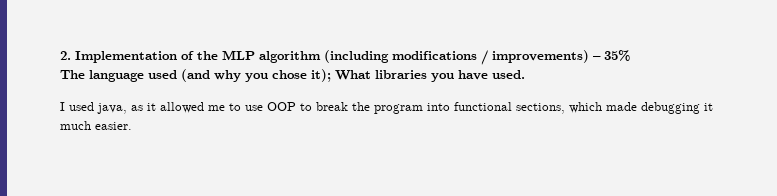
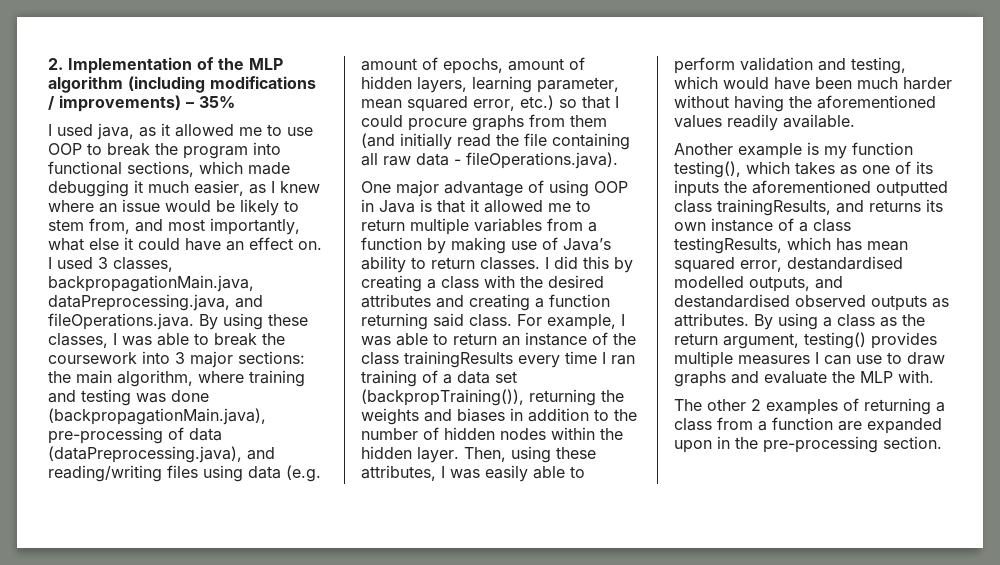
- The language used (and why you chose it); What libraries you have used.
- I used java, as it allowed me to use OOP to break the program into functional sections, which made debugging it much easier.
+ I used java, as it allowed me to use OOP to break the program into functional sections, which made debugging it much easier, as I knew where an issue would be likely to stem from, and most importantly, what else it could have an effect on. I used 3 classes, backpropagationMain.java, dataPreprocessing.java, and fileOperations.java. By using these classes, I was able to break the coursework into 3 major sections: the main algorithm, where training and testing was done (backpropagationMain.java), pre-processing of data (dataPreprocessing.java), and reading/writing files using data (e.g. amount of epochs, amount of hidden layers, learning parameter, mean squared error, etc.) so that I could procure graphs from them (and initially read the file containing all raw data - fileOperations.java).
+ One major advantage of using OOP in Java is that it allowed me to return multiple variables from a function by making use of Java’s ability to return classes. I did this by creating a class with the desired attributes and creating a function returning said class. For example, I was able to return an instance of the class trainingResults every time I ran training of a data set (backpropTraining()), returning the weights and biases in addition to the number of hidden nodes within the hidden layer. Then, using these attributes, I was easily able to perform validation and testing, which would have been much harder without having the aforementioned values readily available.
+ Another example is my function testing(), which takes as one of its inputs the aforementioned outputted class trainingResults, and returns its own instance of a class testingResults, which has mean squared error, destandardised modelled outputs, and destandardised observed outputs as attributes. By using a class as the return argument, testing() provides multiple measures I can use to draw graphs and evaluate the MLP with.
+ The other 2 examples of returning a class from a function are expanded upon in the pre-processing section.

